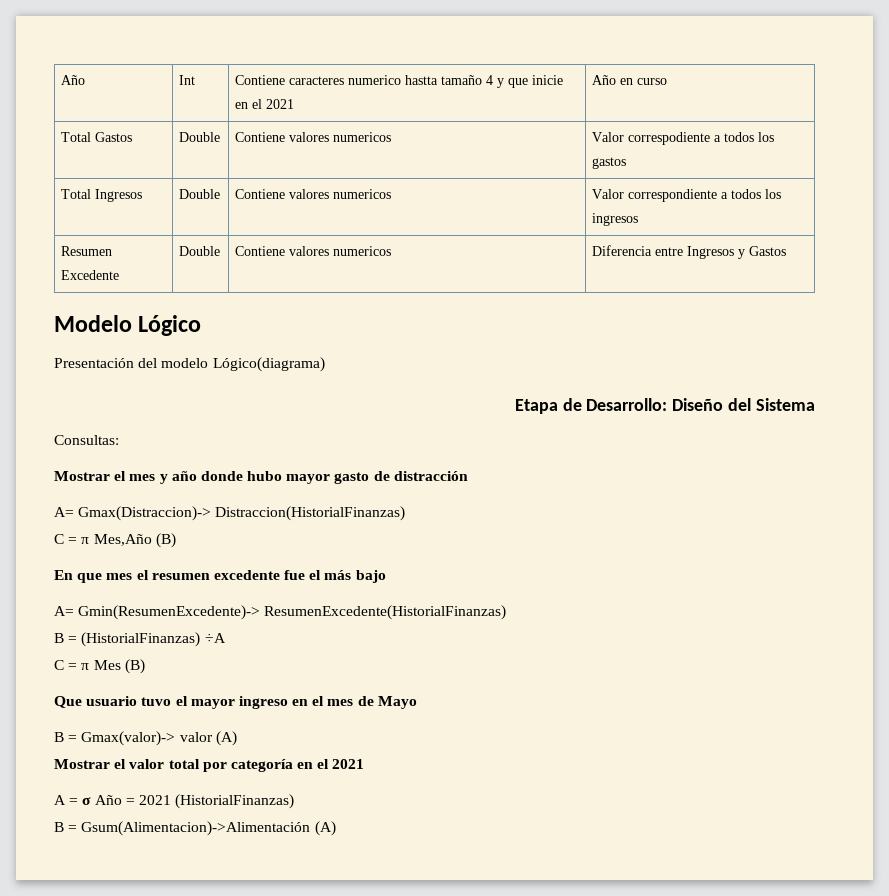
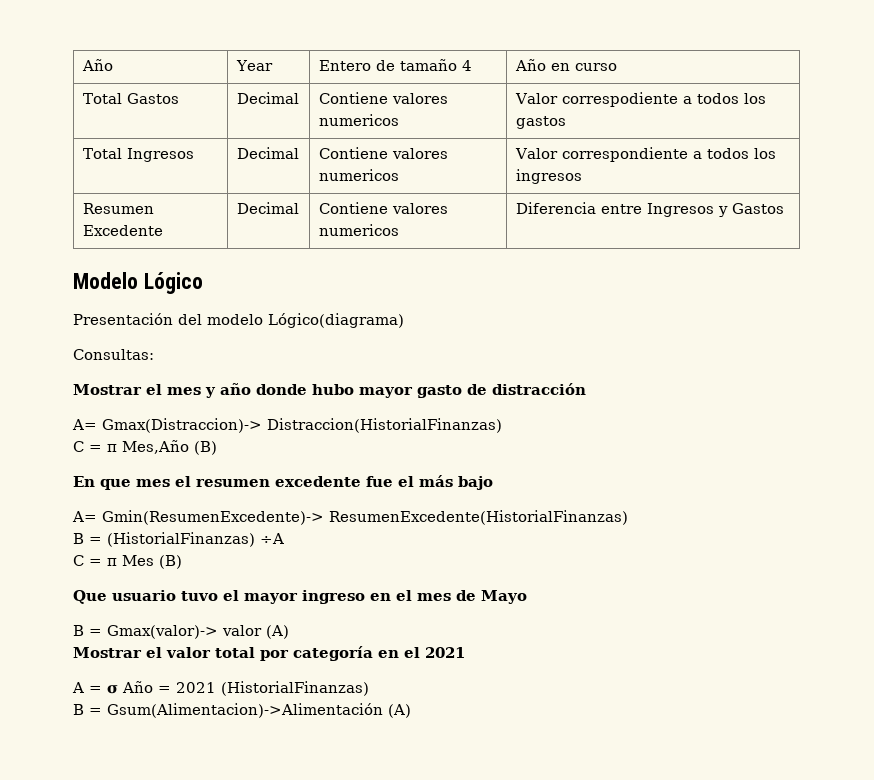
- Año | Int | Contiene caracteres numerico hastta tamaño 4 y que inicie en el 2021 | Año en curso
+ Año | Year | Entero de tamaño 4 | Año en curso
- Total Gastos | Double | Contiene valores numericos | Valor correspodiente a todos los gastos
+ Total Gastos | Decimal | Contiene valores numericos | Valor correspodiente a todos los gastos
- Total Ingresos | Double | Contiene valores numericos | Valor correspondiente a todos los ingresos
+ Total Ingresos | Decimal | Contiene valores numericos | Valor correspondiente a todos los ingresos
- Resumen Excedente | Double | Contiene valores numericos | Diferencia entre Ingresos y Gastos
+ Resumen Excedente | Decimal | Contiene valores numericos | Diferencia entre Ingresos y Gastos
- Etapa de Desarrollo: Diseño del Sistema

